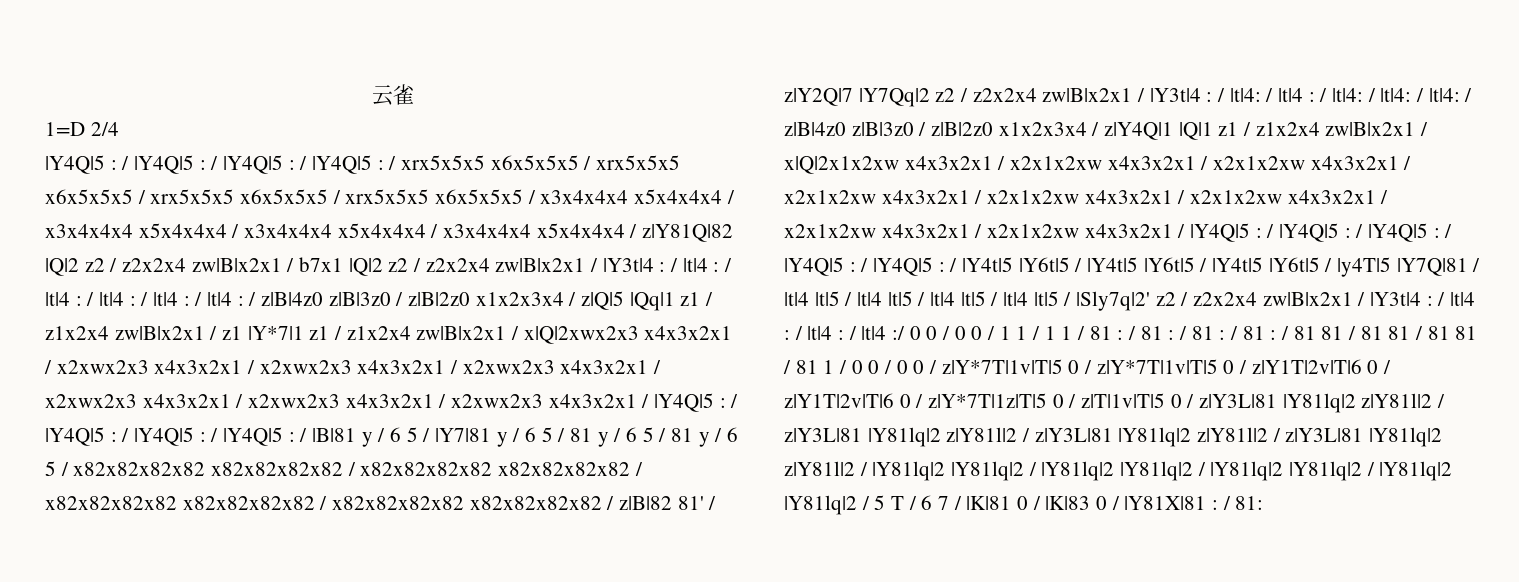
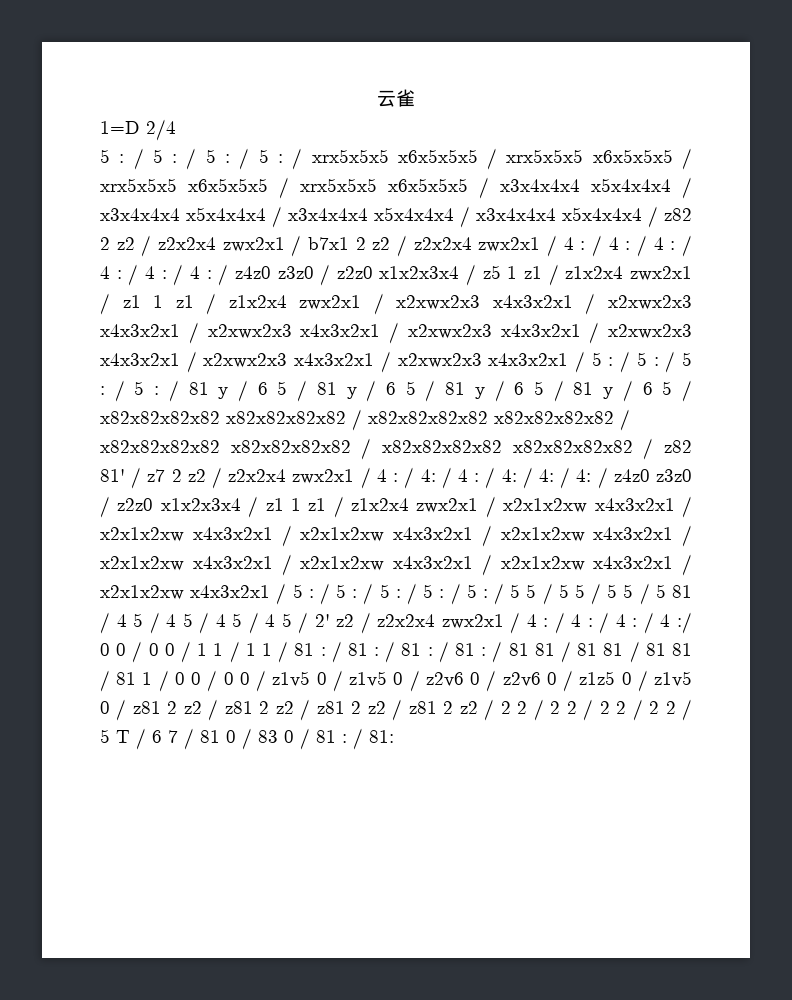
  1=D 2/4
- |Y4Q|5 : / |Y4Q|5 : / |Y4Q|5 : / |Y4Q|5 :
+ 5 : / 5 : / 5 : / 5 :
- / xrx5x5x5 x6x5x5x5 / xrx5x5x5 x6x5x5x5 / xrx5x5x5 x6x5x5x5 / xrx5x5x5 x6x5x5x5 / x3x4x4x4 x5x4x4x4 / x3x4x4x4 x5x4x4x4 / x3x4x4x4 x5x4x4x4 / x3x4x4x4 x5x4x4x4 / z|Y81Q|82 |Q|2 z2 / z2x2x4 zw|B|x2x1 / b7x1 |Q|2 z2 / z2x2x4 zw|B|x2x1 / |Y3t|4 : / |t|4 : / |t|4 : / |t|4 : / |t|4 : / |t|4 : / z|B|4z0 z|B|3z0 / z|B|2z0 x1x2x3x4 / z|Q|5 |Qq|1 z1 / z1x2x4 zw|B|x2x1 / z1 |Y*7|1 z1 / z1x2x4 zw|B|x2x1 / x|Q|2xwx2x3 x4x3x2x1 / x2xwx2x3 x4x3x2x1 / x2xwx2x3 x4x3x2x1 / x2xwx2x3 x4x3x2x1 / x2xwx2x3 x4x3x2x1 / x2xwx2x3 x4x3x2x1 / x2xwx2x3 x4x3x2x1 / |Y4Q|5 : / |Y4Q|5 : / |Y4Q|5 : / |Y4Q|5 : / |B|81 y / 6 5 / |Y7|81 y / 6 5 / 81 y / 6 5 / 81 y / 6 5 / x82x82x82x82 x82x82x82x82 / x82x82x82x82 x82x82x82x82 / x82x82x82x82 x82x82x82x82 / x82x82x82x82 x82x82x82x82 / z|B|82 81' / z|Y2Q|7 |Y7Qq|2 z2 / z2x2x4 zw|B|x2x1 / |Y3t|4 : / |t|4: / |t|4 : / |t|4: / |t|4: / |t|4: / z|B|4z0 z|B|3z0 / z|B|2z0 x1x2x3x4 / z|Y4Q|1 |Q|1 z1 / z1x2x4 zw|B|x2x1 / x|Q|2x1x2xw x4x3x2x1 / x2x1x2xw x4x3x2x1 / x2x1x2xw x4x3x2x1 / x2x1x2xw x4x3x2x1 / x2x1x2xw x4x3x2x1 / x2x1x2xw x4x3x2x1 / x2x1x2xw x4x3x2x1 / x2x1x2xw x4x3x2x1 / |Y4Q|5 : / |Y4Q|5 : / |Y4Q|5 : / |Y4Q|5 : / |Y4Q|5 : / |Y4t|5 |Y6t|5 / |Y4t|5 |Y6t|5 / |Y4t|5 |Y6t|5 / |y4T|5 |Y7Q|81 / |t|4 |t|5 / |t|4 |t|5 / |t|4 |t|5 / |t|4 |t|5 / |Sly7q|2' z2 / z2x2x4 zw|B|x2x1 / |Y3t|4 : / |t|4 : / |t|4 : / |t|4 :/ 0 0 / 0 0 / 1 1 / 1 1 / 81 :
+ / xrx5x5x5 x6x5x5x5 / xrx5x5x5 x6x5x5x5 / xrx5x5x5 x6x5x5x5 / xrx5x5x5 x6x5x5x5 / x3x4x4x4 x5x4x4x4 / x3x4x4x4 x5x4x4x4 / x3x4x4x4 x5x4x4x4 / x3x4x4x4 x5x4x4x4 / z82 2 z2 / z2x2x4 zwx2x1 / b7x1 2 z2 / z2x2x4 zwx2x1 / 4 : / 4 : / 4 : / 4 : / 4 : / 4 : / z4z0 z3z0 / z2z0 x1x2x3x4 / z5 1 z1 / z1x2x4 zwx2x1 / z1 1 z1 / z1x2x4 zwx2x1 / x2xwx2x3 x4x3x2x1 / x2xwx2x3 x4x3x2x1 / x2xwx2x3 x4x3x2x1 / x2xwx2x3 x4x3x2x1 / x2xwx2x3 x4x3x2x1 / x2xwx2x3 x4x3x2x1 / x2xwx2x3 x4x3x2x1 / 5 : / 5 : / 5 : / 5 : / 81 y / 6 5 / 81 y / 6 5 / 81 y / 6 5 / 81 y / 6 5 / x82x82x82x82 x82x82x82x82 / x82x82x82x82 x82x82x82x82 / x82x82x82x82 x82x82x82x82 / x82x82x82x82 x82x82x82x82 / z82 81' / z7 2 z2 / z2x2x4 zwx2x1 / 4 : / 4: / 4 : / 4: / 4: / 4: / z4z0 z3z0 / z2z0 x1x2x3x4 / z1 1 z1 / z1x2x4 zwx2x1 / x2x1x2xw x4x3x2x1 / x2x1x2xw x4x3x2x1 / x2x1x2xw x4x3x2x1 / x2x1x2xw x4x3x2x1 / x2x1x2xw x4x3x2x1 / x2x1x2xw x4x3x2x1 / x2x1x2xw x4x3x2x1 / x2x1x2xw x4x3x2x1 / 5 : / 5 : / 5 : / 5 : / 5 : / 5 5 / 5 5 / 5 5 / 5 81 / 4 5 / 4 5 / 4 5 / 4 5 / 2' z2 / z2x2x4 zwx2x1 / 4 : / 4 : / 4 : / 4 :/ 0 0 / 0 0 / 1 1 / 1 1 / 81 :
- / 81 81 / 81 81 / 81 81 / 81 1 / 0 0 / 0 0 / z|Y*7T|1v|T|5 0 / z|Y*7T|1v|T|5 0 / z|Y1T|2v|T|6 0 / z|Y1T|2v|T|6 0 / z|Y*7T|1z|T|5 0 / z|T|1v|T|5 0 / z|Y3L|81 |Y81lq|2 z|Y81l|2 / z|Y3L|81 |Y81lq|2 z|Y81l|2 / z|Y3L|81 |Y81lq|2 z|Y81l|2 / z|Y3L|81 |Y81lq|2 z|Y81l|2 / |Y81lq|2 |Y81lq|2 / |Y81lq|2 |Y81lq|2 / |Y81lq|2 |Y81lq|2 / |Y81lq|2 |Y81lq|2 / 5 T / 6 7 / |K|81 0 / |K|83 0 / |Y81X|81 :
+ / 81 81 / 81 81 / 81 81 / 81 1 / 0 0 / 0 0 / z1v5 0 / z1v5 0 / z2v6 0 / z2v6 0 / z1z5 0 / z1v5 0 / z81 2 z2 / z81 2 z2 / z81 2 z2 / z81 2 z2 / 2 2 / 2 2 / 2 2 / 2 2 / 5 T / 6 7 / 81 0 / 83 0 / 81 :

